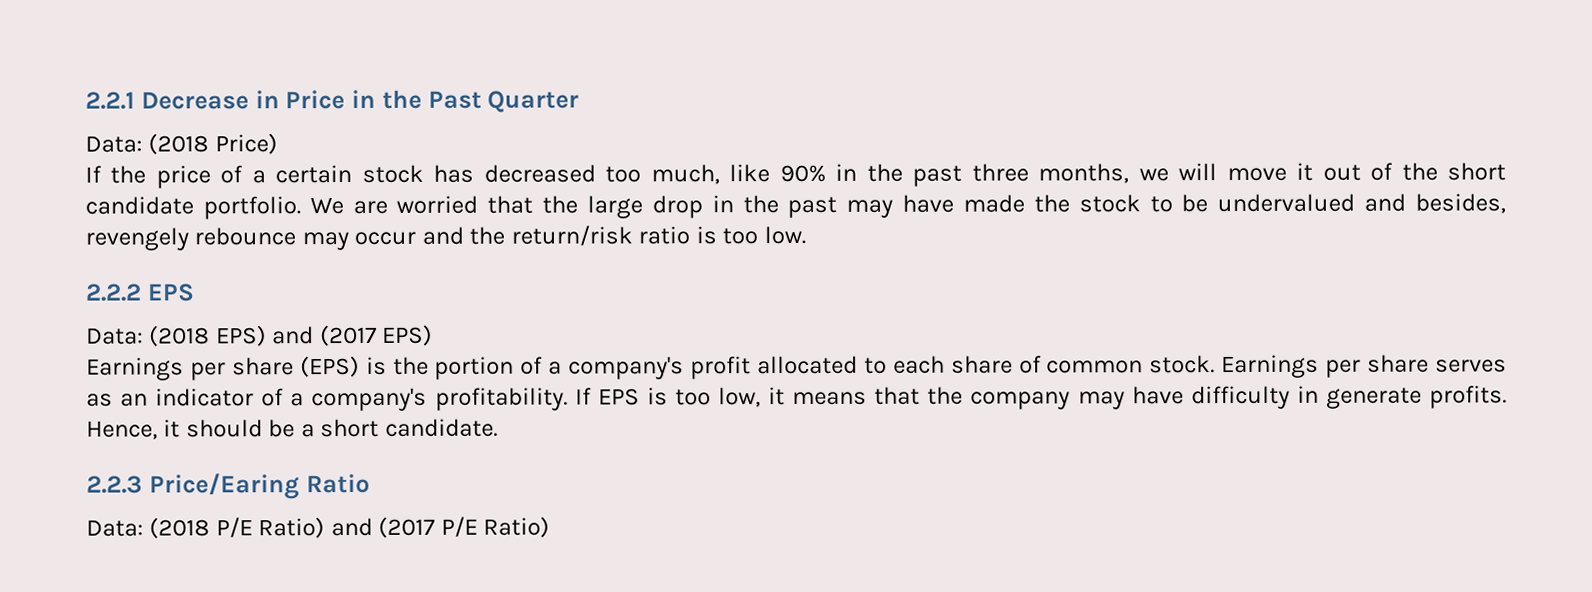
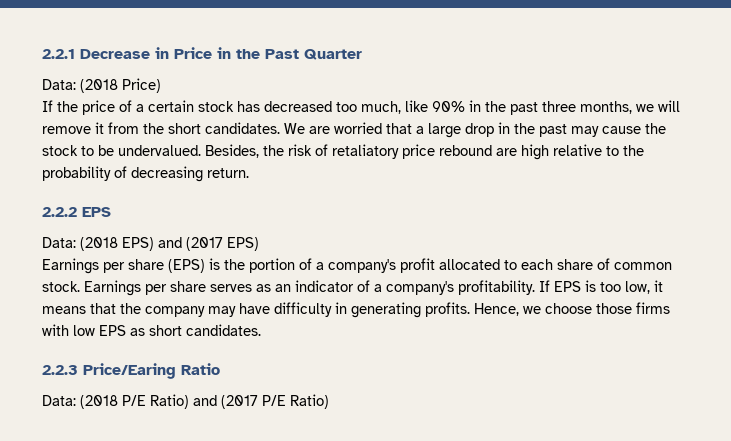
- If the price of a certain stock has decreased too much, like 90% in the past three months, we will move it out of the short candidate portfolio.
+ If the price of a certain stock has decreased too much, like 90% in the past three months, we will remove it from the short candidates.
- We are worried that the large drop in the past may have made the stock to be undervalued and besides, revengely rebounce may occur and the return/risk ratio is too low.
+ We are worried that a large drop in the past may cause the stock to be undervalued. Besides, the risk of retaliatory price rebound are high relative to the probability of decreasing return.
- If EPS is too low, it means that the company may have difficulty in generate profits.
+ If EPS is too low, it means that the company may have difficulty in generating profits.
- Hence, it should be a short candidate.
+ Hence, we choose those firms with low EPS as short candidates.

